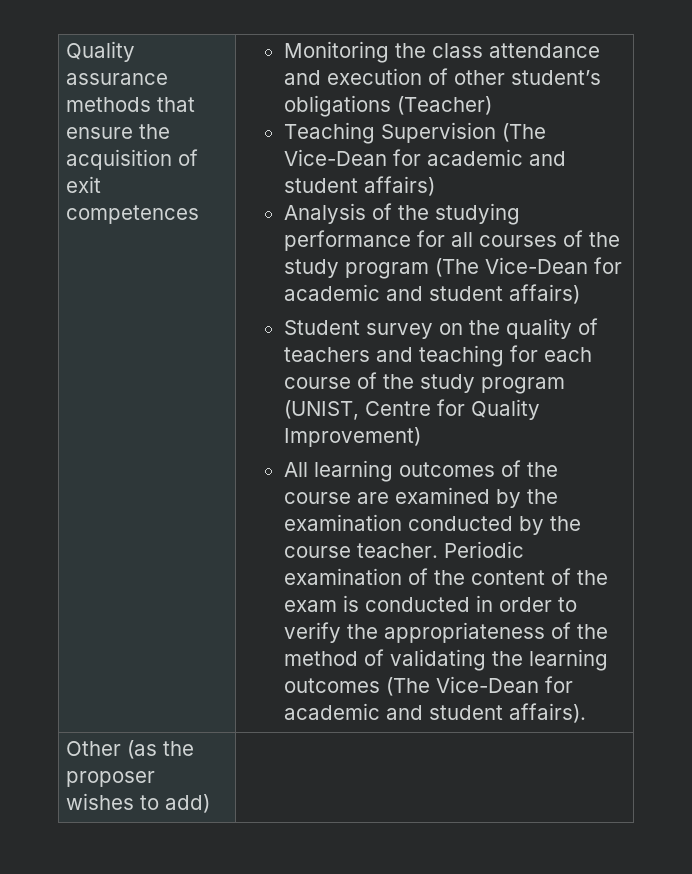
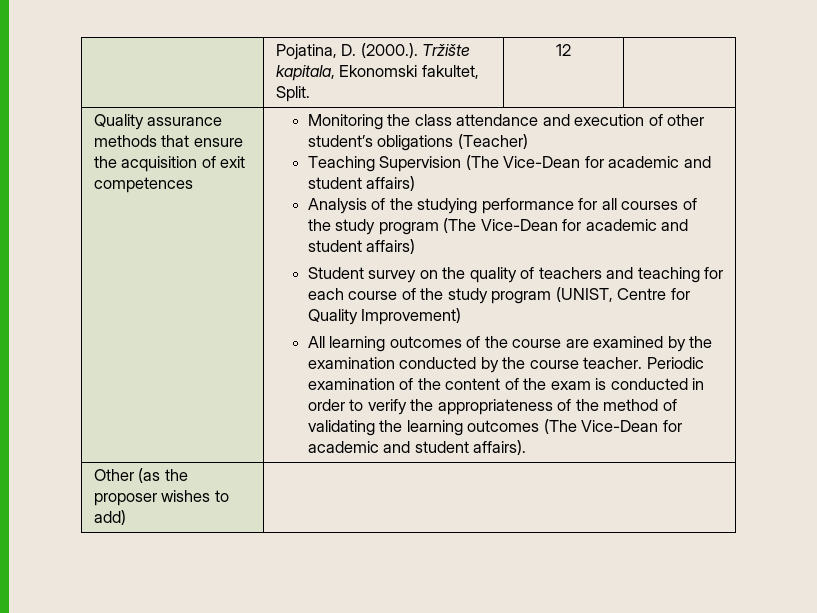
+ Pojatina, D. (2000.). Tržište kapitala, Ekonomski fakultet, Split. | 12

